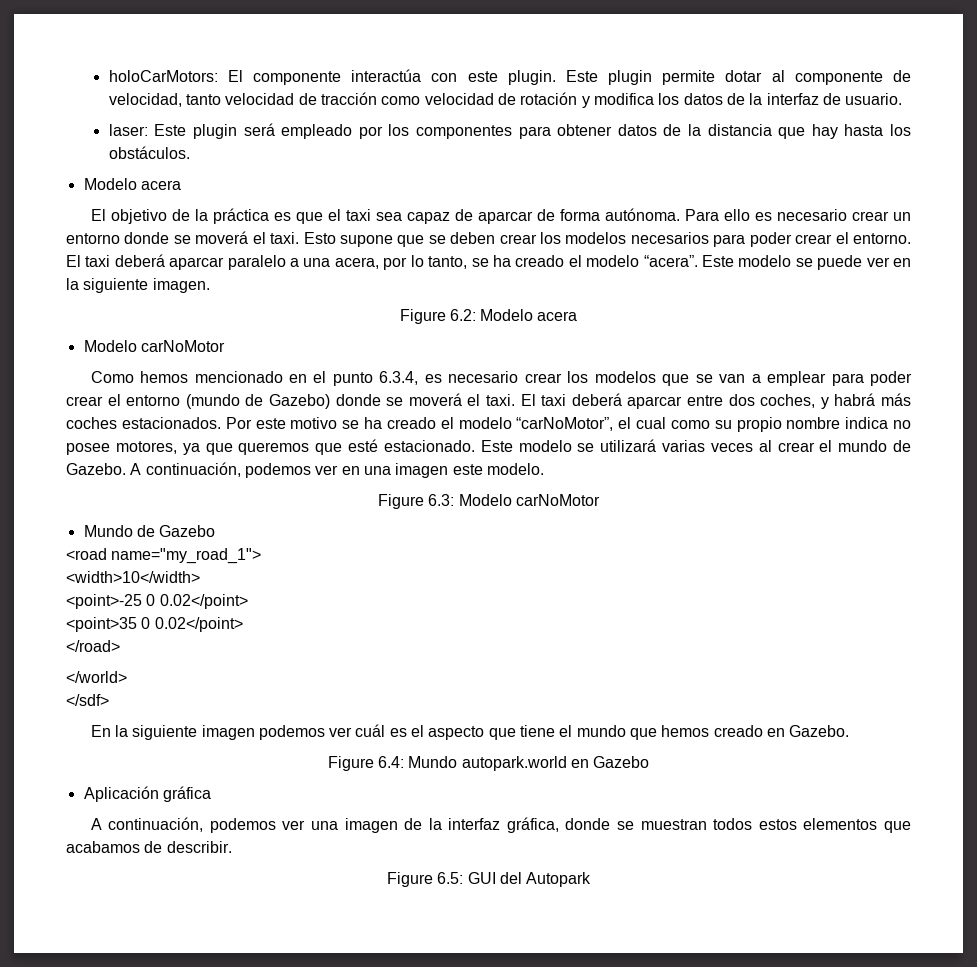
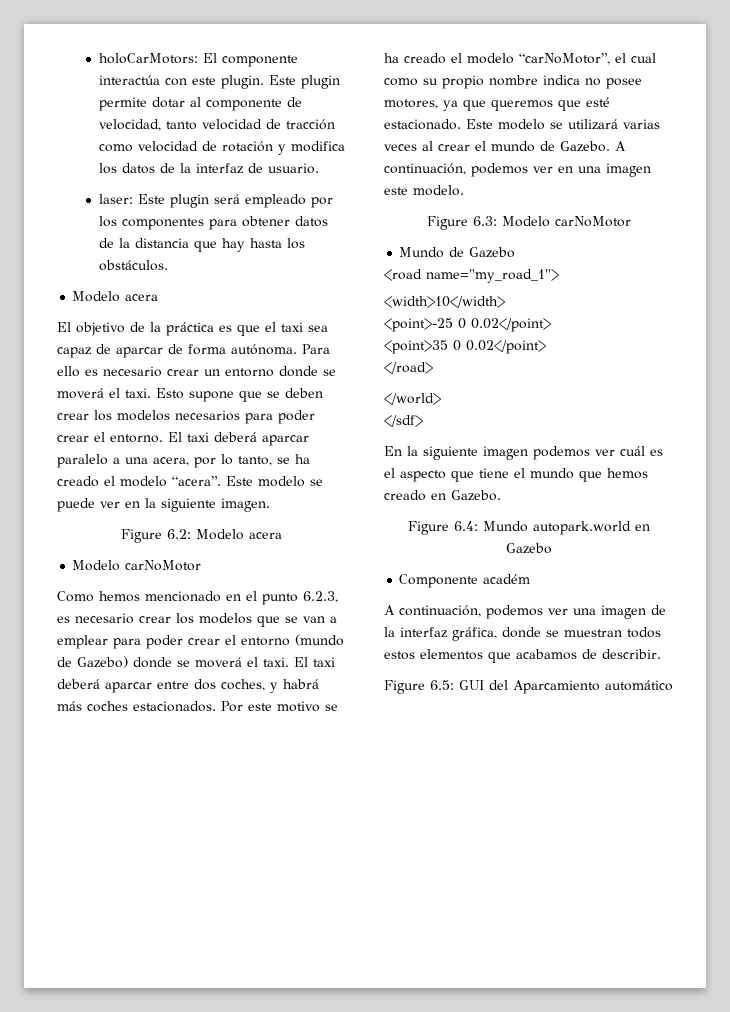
- Como hemos mencionado en el punto 6.3.4, es necesario crear los modelos que se van a emplear para poder crear el entorno (mundo de Gazebo) donde se moverá el taxi.
+ Como hemos mencionado en el punto 6.2.3, es necesario crear los modelos que se van a emplear para poder crear el entorno (mundo de Gazebo) donde se moverá el taxi.
- Aplicación gráfica
+ Componente académ
- Figure 6.5: GUI del Autopark
+ Figure 6.5: GUI del Aparcamiento automático

